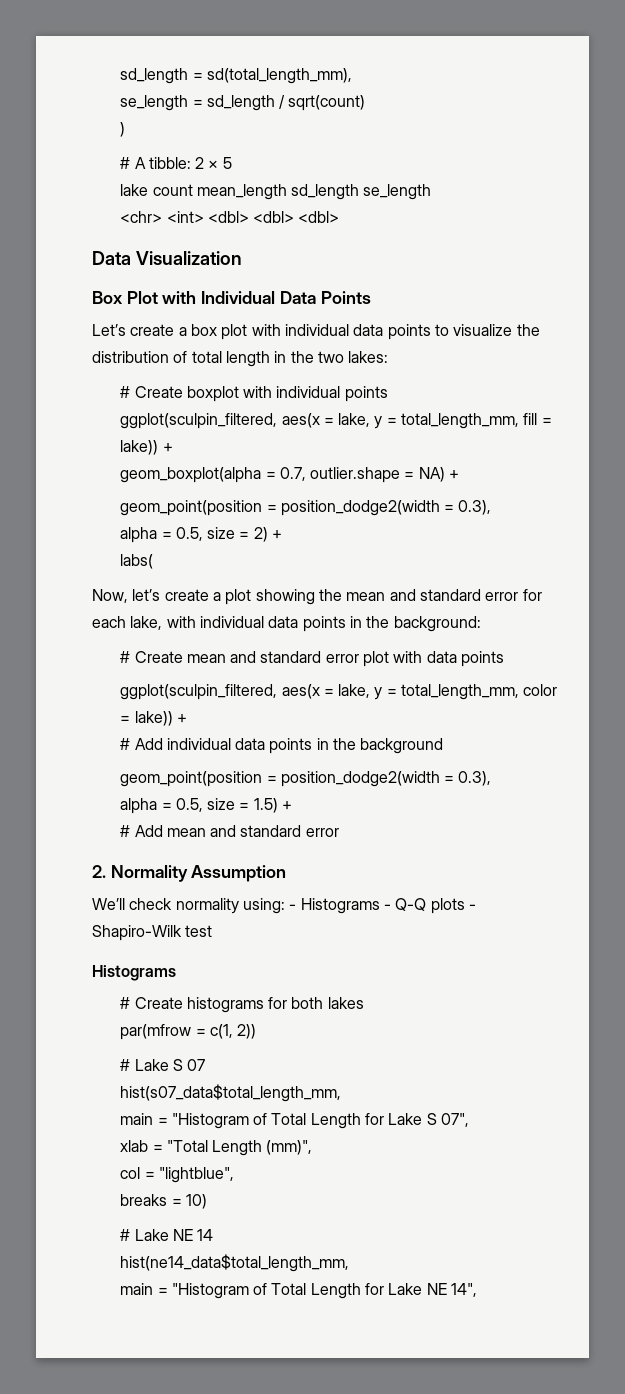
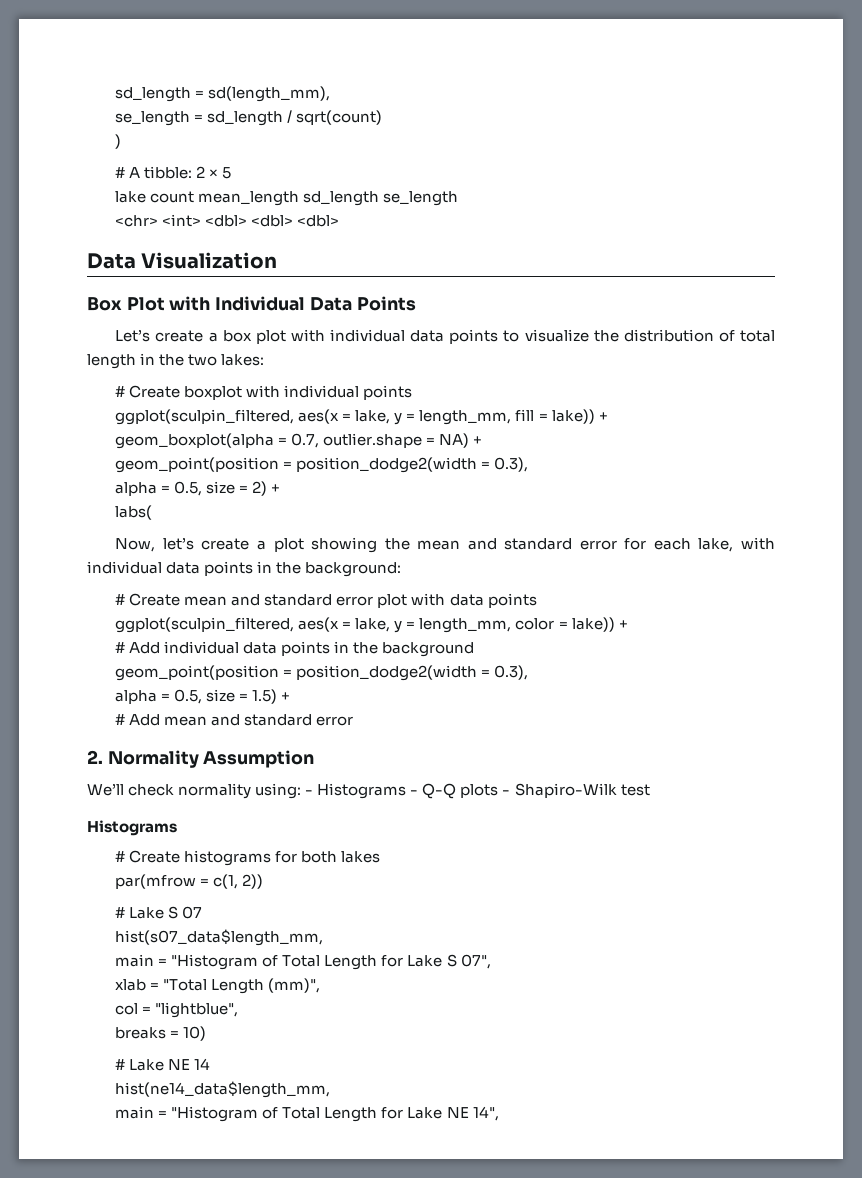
- sd_length = sd(total_length_mm),
+ sd_length = sd(length_mm),
- ggplot(sculpin_filtered, aes(x = lake, y = total_length_mm, fill = lake)) +
+ ggplot(sculpin_filtered, aes(x = lake, y = length_mm, fill = lake)) +
- ggplot(sculpin_filtered, aes(x = lake, y = total_length_mm, color = lake)) +
+ ggplot(sculpin_filtered, aes(x = lake, y = length_mm, color = lake)) +
- hist(s07_data$total_length_mm,
+ hist(s07_data$length_mm,
- hist(ne14_data$total_length_mm,
+ hist(ne14_data$length_mm,

